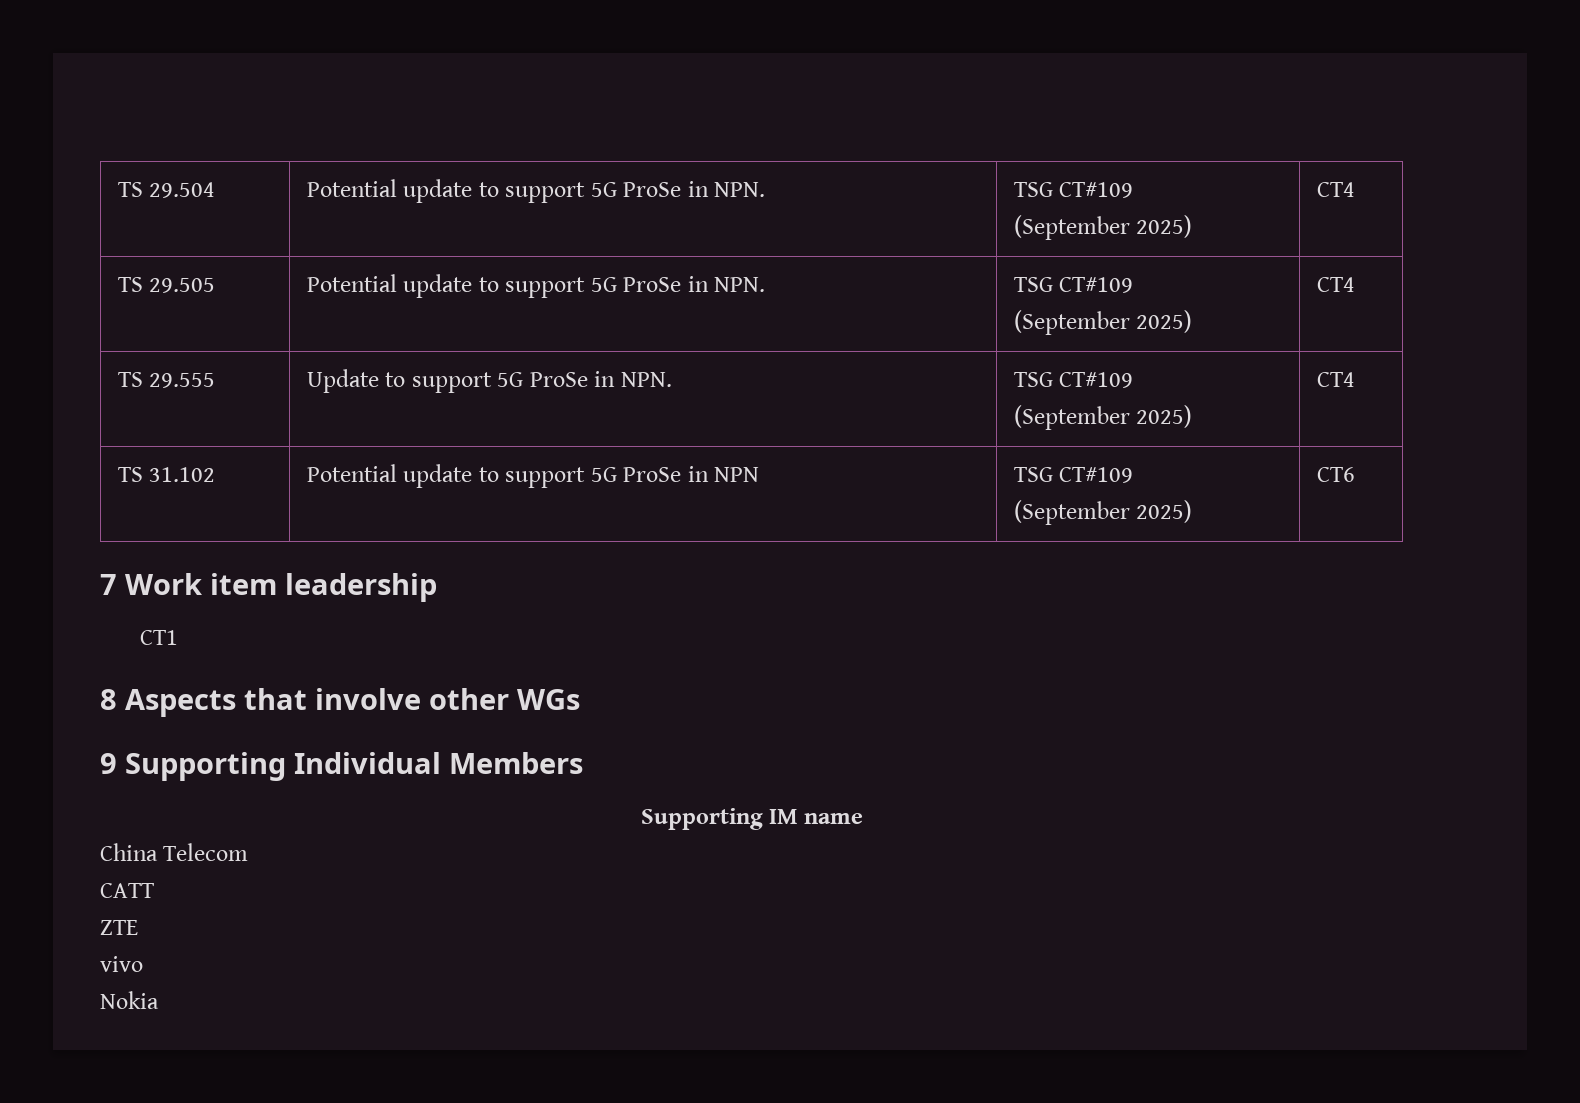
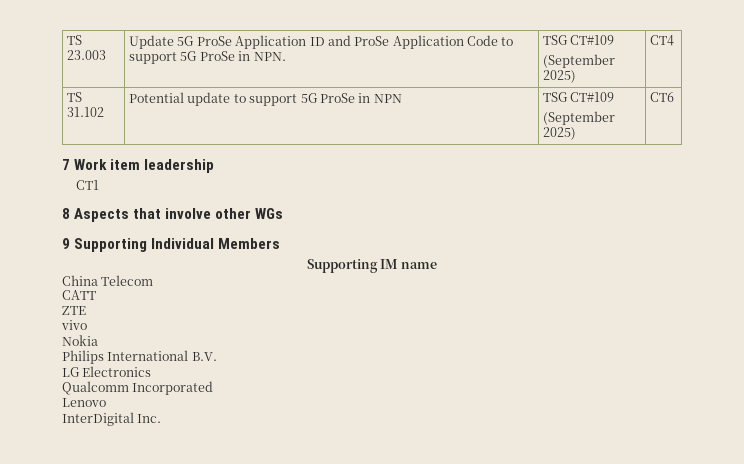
- TS 29.504 | Potential update to support 5G ProSe in NPN. | TSG CT#109
- (September 2025) | CT4
- TS 29.505 | Potential update to support 5G ProSe in NPN. | TSG CT#109
- (September 2025) | CT4
- TS 29.555 | Update to support 5G ProSe in NPN. | TSG CT#109
+ TS 23.003 | Update 5G ProSe Application ID and ProSe Application Code to support 5G ProSe in NPN. | TSG CT#109
+ Philips International B.V.
+ LG Electronics
+ Qualcomm Incorporated
+ Lenovo
+ InterDigital Inc.

